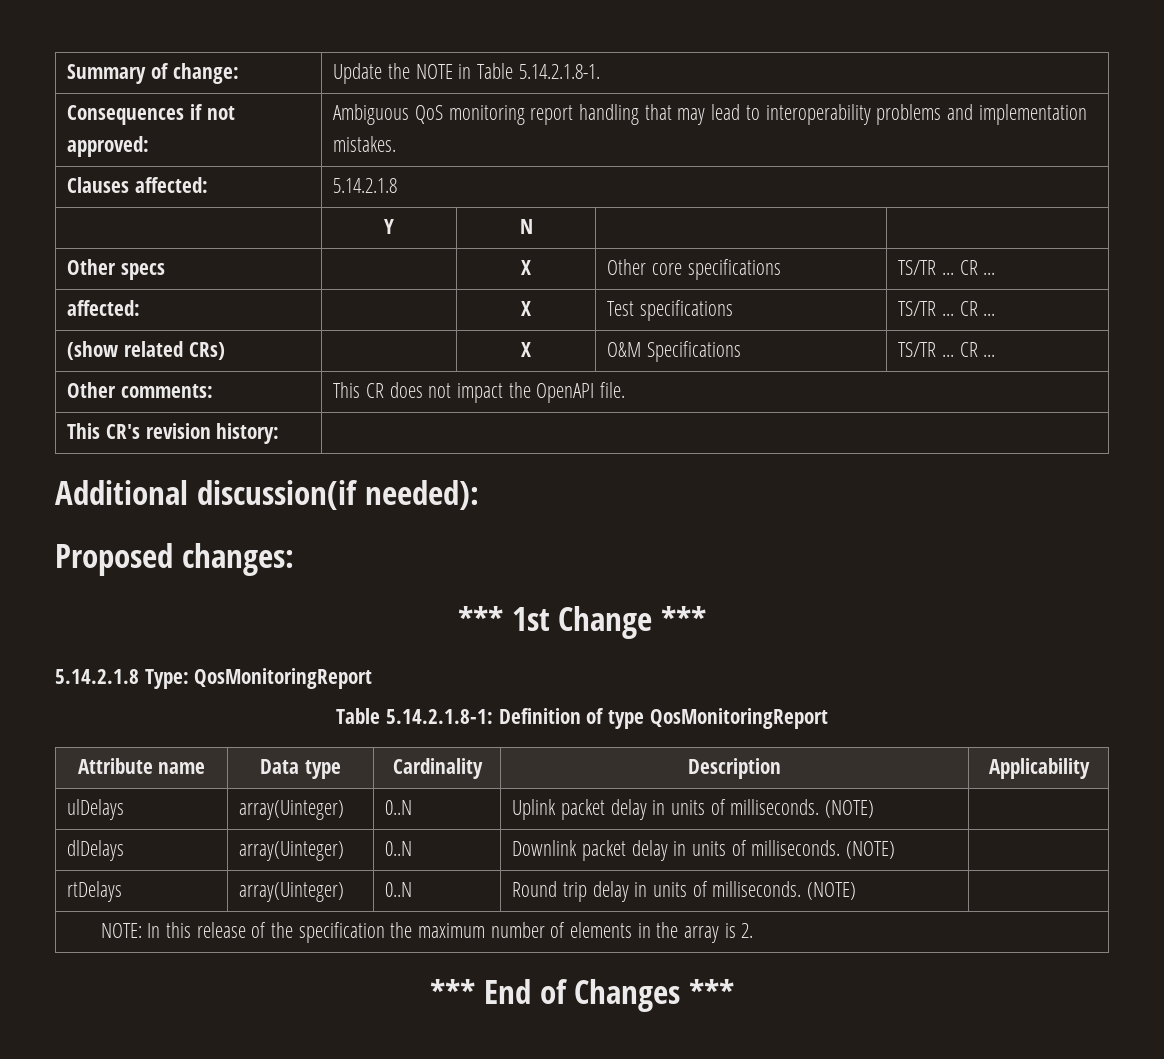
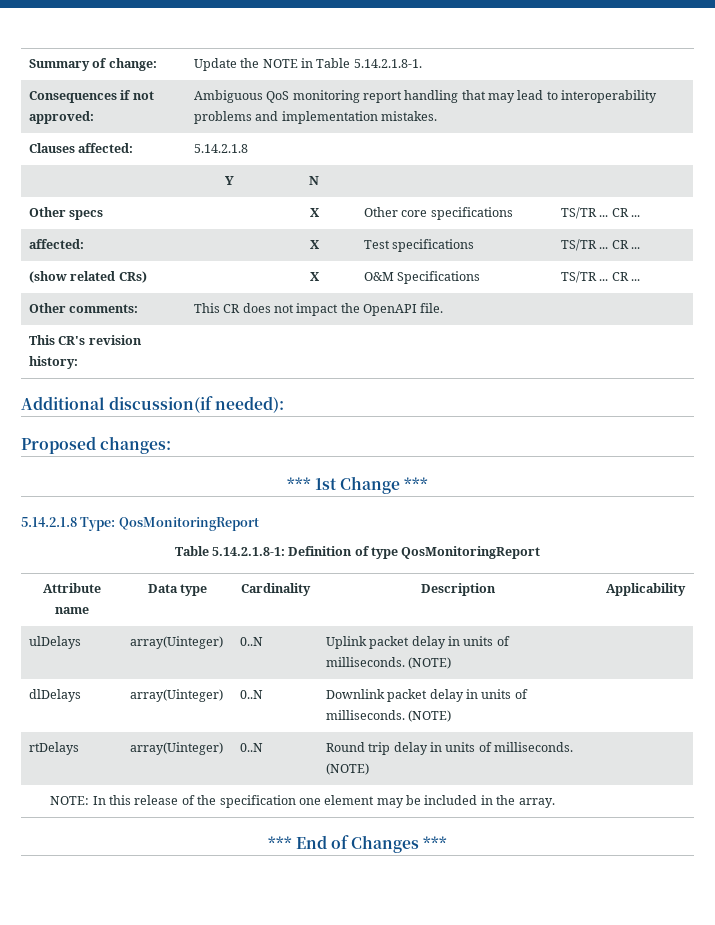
- NOTE: In this release of the specification the maximum number of elements in the array is 2.
+ NOTE: In this release of the specification one element may be included in the array.

